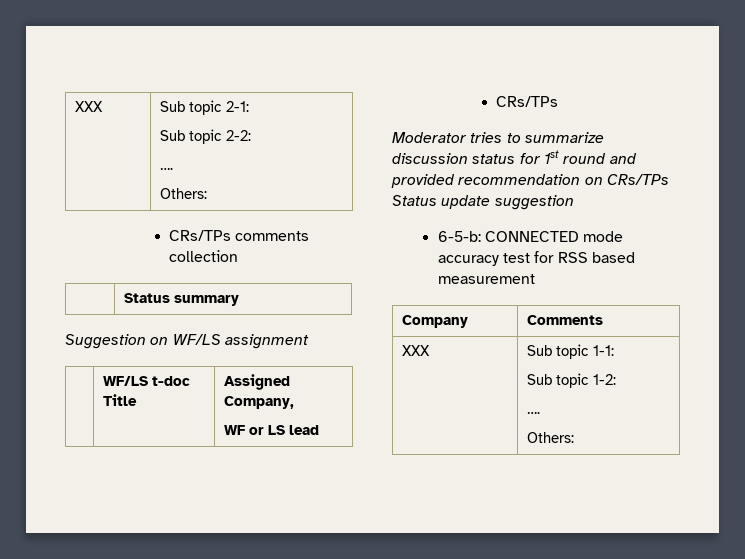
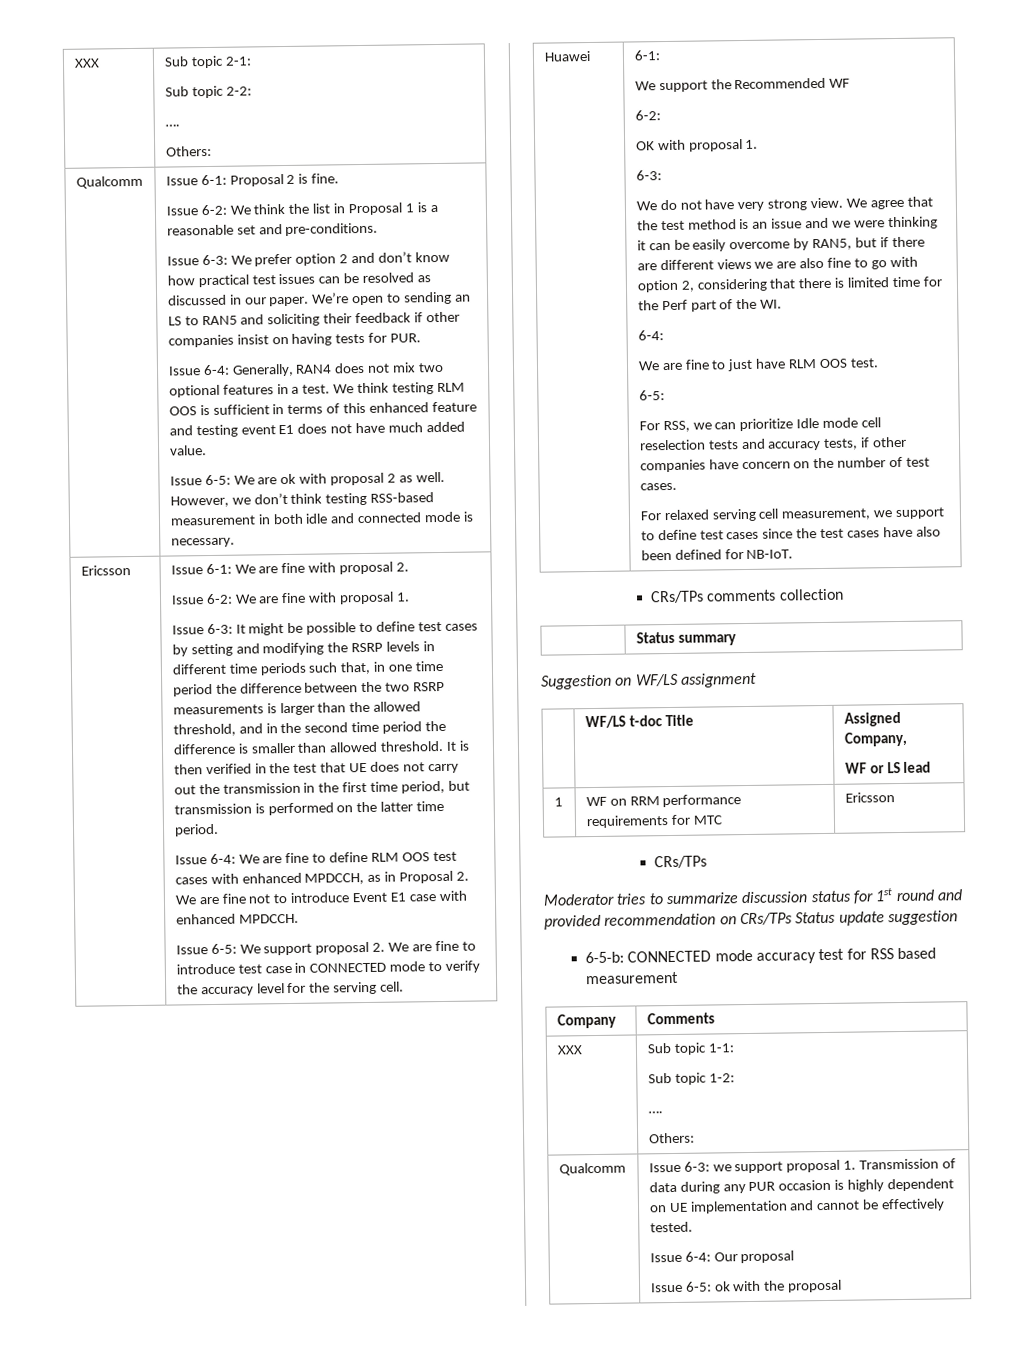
+ Qualcomm | Issue 6-1: Proposal 2 is fine.
+ Issue 6-2: We think the list in Proposal 1 is a reasonable set and pre-conditions.
+ Issue 6-3: We prefer option 2 and don’t know how practical test issues can be resolved as discussed in our paper. We’re open to sending an LS to RAN5 and soliciting their feedback if other companies insist on having tests for PUR.
+ Issue 6-4: Generally, RAN4 does not mix two optional features in a test. We think testing RLM OOS is sufficient in terms of this enhanced feature and testing event E1 does not have much added value.
+ Issue 6-5: We are ok with proposal 2 as well. However, we don’t think testing RSS-based measurement in both idle and connected mode is necessary.
+ Ericsson | Issue 6-1: We are fine with proposal 2.
+ Issue 6-2: We are fine with proposal 1.
+ Issue 6-3: It might be possible to define test cases by setting and modifying the RSRP levels in different time periods such that, in one time period the difference between the two RSRP measurements is larger than the allowed threshold, and in the second time period the difference is smaller than allowed threshold. It is then verified in the test that UE does not carry out the transmission in the first time period, but transmission is performed on the latter time period.
+ Issue 6-4: We are fine to define RLM OOS test cases with enhanced MPDCCH, as in Proposal 2. We are fine not to introduce Event E1 case with enhanced MPDCCH.
+ Issue 6-5: We support proposal 2. We are fine to introduce test case in CONNECTED mode to verify the accuracy level for the serving cell.
+ Huawei | 6-1:
+ We support the Recommended WF
+ 6-2:
+ OK with proposal 1.
+ 6-3:
+ We do not have very strong view. We agree that the test method is an issue and we were thinking it can be easily overcome by RAN5, but if there are different views we are also fine to go with option 2, considering that there is limited time for the Perf part of the WI.
+ 6-4:
+ We are fine to just have RLM OOS test.
+ 6-5:
+ For RSS, we can prioritize Idle mode cell reselection tests and accuracy tests, if other companies have concern on the number of test cases.
+ For relaxed serving cell measurement, we support to define test cases since the test cases have also been defined for NB-IoT.
+ 1 | WF on RRM performance requirements for MTC | Ericsson
+ Qualcomm | Issue 6-3: we support proposal 1. Transmission of data during any PUR occasion is highly dependent on UE implementation and cannot be effectively tested.
+ Issue 6-4: Our proposal
+ Issue 6-5: ok with the proposal

